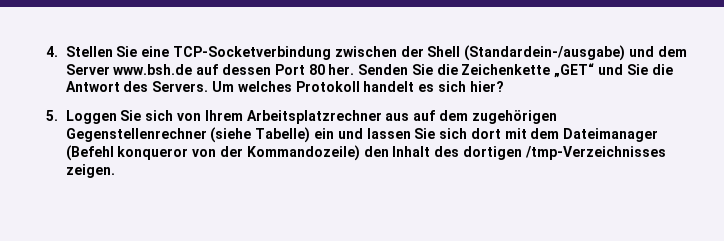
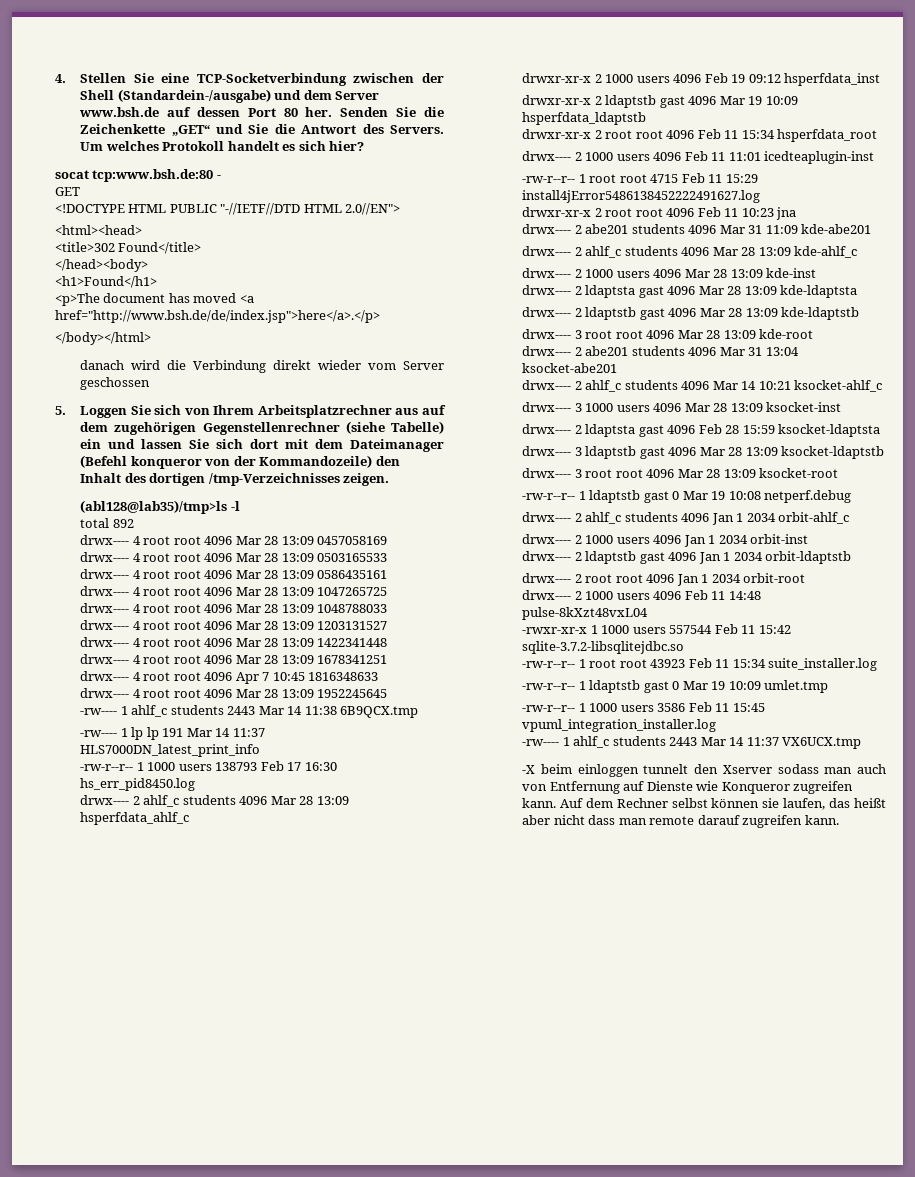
+ socat tcp:www.bsh.de:80 -
+ GET
+ <!DOCTYPE HTML PUBLIC "-//IETF//DTD HTML 2.0//EN">
+ <html><head>
+ <title>302 Found</title>
+ </head><body>
+ <h1>Found</h1>
+ <p>The document has moved <a href="http://www.bsh.de/de/index.jsp">here</a>.</p>
+ </body></html>
+ danach wird die Verbindung direkt wieder vom Server geschossen
+ (abl128@lab35)/tmp>ls -l
+ total 892
+ drwx---- 4 root root 4096 Mar 28 13:09 0457058169
+ drwx---- 4 root root 4096 Mar 28 13:09 0503165533
+ drwx---- 4 root root 4096 Mar 28 13:09 0586435161
+ drwx---- 4 root root 4096 Mar 28 13:09 1047265725
+ drwx---- 4 root root 4096 Mar 28 13:09 1048788033
+ drwx---- 4 root root 4096 Mar 28 13:09 1203131527
+ drwx---- 4 root root 4096 Mar 28 13:09 1422341448
+ drwx---- 4 root root 4096 Mar 28 13:09 1678341251
+ drwx---- 4 root root 4096 Apr 7 10:45 1816348633
+ drwx---- 4 root root 4096 Mar 28 13:09 1952245645
+ -rw---- 1 ahlf_c students 2443 Mar 14 11:38 6B9QCX.tmp
+ -rw---- 1 lp lp 191 Mar 14 11:37 HLS7000DN_latest_print_info
+ -rw-r--r-- 1 1000 users 138793 Feb 17 16:30 hs_err_pid8450.log
+ drwx---- 2 ahlf_c students 4096 Mar 28 13:09 hsperfdata_ahlf_c
+ drwxr-xr-x 2 1000 users 4096 Feb 19 09:12 hsperfdata_inst
+ drwxr-xr-x 2 ldaptstb gast 4096 Mar 19 10:09 hsperfdata_ldaptstb
+ drwxr-xr-x 2 root root 4096 Feb 11 15:34 hsperfdata_root
+ drwx---- 2 1000 users 4096 Feb 11 11:01 icedteaplugin-inst
+ -rw-r--r-- 1 root root 4715 Feb 11 15:29 install4jError5486138452222491627.log
+ drwxr-xr-x 2 root root 4096 Feb 11 10:23 jna
+ drwx---- 2 abe201 students 4096 Mar 31 11:09 kde-abe201
+ drwx---- 2 ahlf_c students 4096 Mar 28 13:09 kde-ahlf_c
+ drwx---- 2 1000 users 4096 Mar 28 13:09 kde-inst
+ drwx---- 2 ldaptsta gast 4096 Mar 28 13:09 kde-ldaptsta
+ drwx---- 2 ldaptstb gast 4096 Mar 28 13:09 kde-ldaptstb
+ drwx---- 3 root root 4096 Mar 28 13:09 kde-root
+ drwx---- 2 abe201 students 4096 Mar 31 13:04 ksocket-abe201
+ drwx---- 2 ahlf_c students 4096 Mar 14 10:21 ksocket-ahlf_c
+ drwx---- 3 1000 users 4096 Mar 28 13:09 ksocket-inst
+ drwx---- 2 ldaptsta gast 4096 Feb 28 15:59 ksocket-ldaptsta
+ drwx---- 3 ldaptstb gast 4096 Mar 28 13:09 ksocket-ldaptstb
+ drwx---- 3 root root 4096 Mar 28 13:09 ksocket-root
+ -rw-r--r-- 1 ldaptstb gast 0 Mar 19 10:08 netperf.debug
+ drwx---- 2 ahlf_c students 4096 Jan 1 2034 orbit-ahlf_c
+ drwx---- 2 1000 users 4096 Jan 1 2034 orbit-inst
+ drwx---- 2 ldaptstb gast 4096 Jan 1 2034 orbit-ldaptstb
+ drwx---- 2 root root 4096 Jan 1 2034 orbit-root
+ drwx---- 2 1000 users 4096 Feb 11 14:48 pulse-8kXzt48vxL04
+ -rwxr-xr-x 1 1000 users 557544 Feb 11 15:42 sqlite-3.7.2-libsqlitejdbc.so
+ -rw-r--r-- 1 root root 43923 Feb 11 15:34 suite_installer.log
+ -rw-r--r-- 1 ldaptstb gast 0 Mar 19 10:09 umlet.tmp
+ -rw-r--r-- 1 1000 users 3586 Feb 11 15:45 vpuml_integration_installer.log
+ -rw---- 1 ahlf_c students 2443 Mar 14 11:37 VX6UCX.tmp
+ -X beim einloggen tunnelt den Xserver sodass man auch von Entfernung auf Dienste wie Konqueror zugreifen kann. Auf dem Rechner selbst können sie laufen, das heißt aber nicht dass man remote darauf zugreifen kann.

